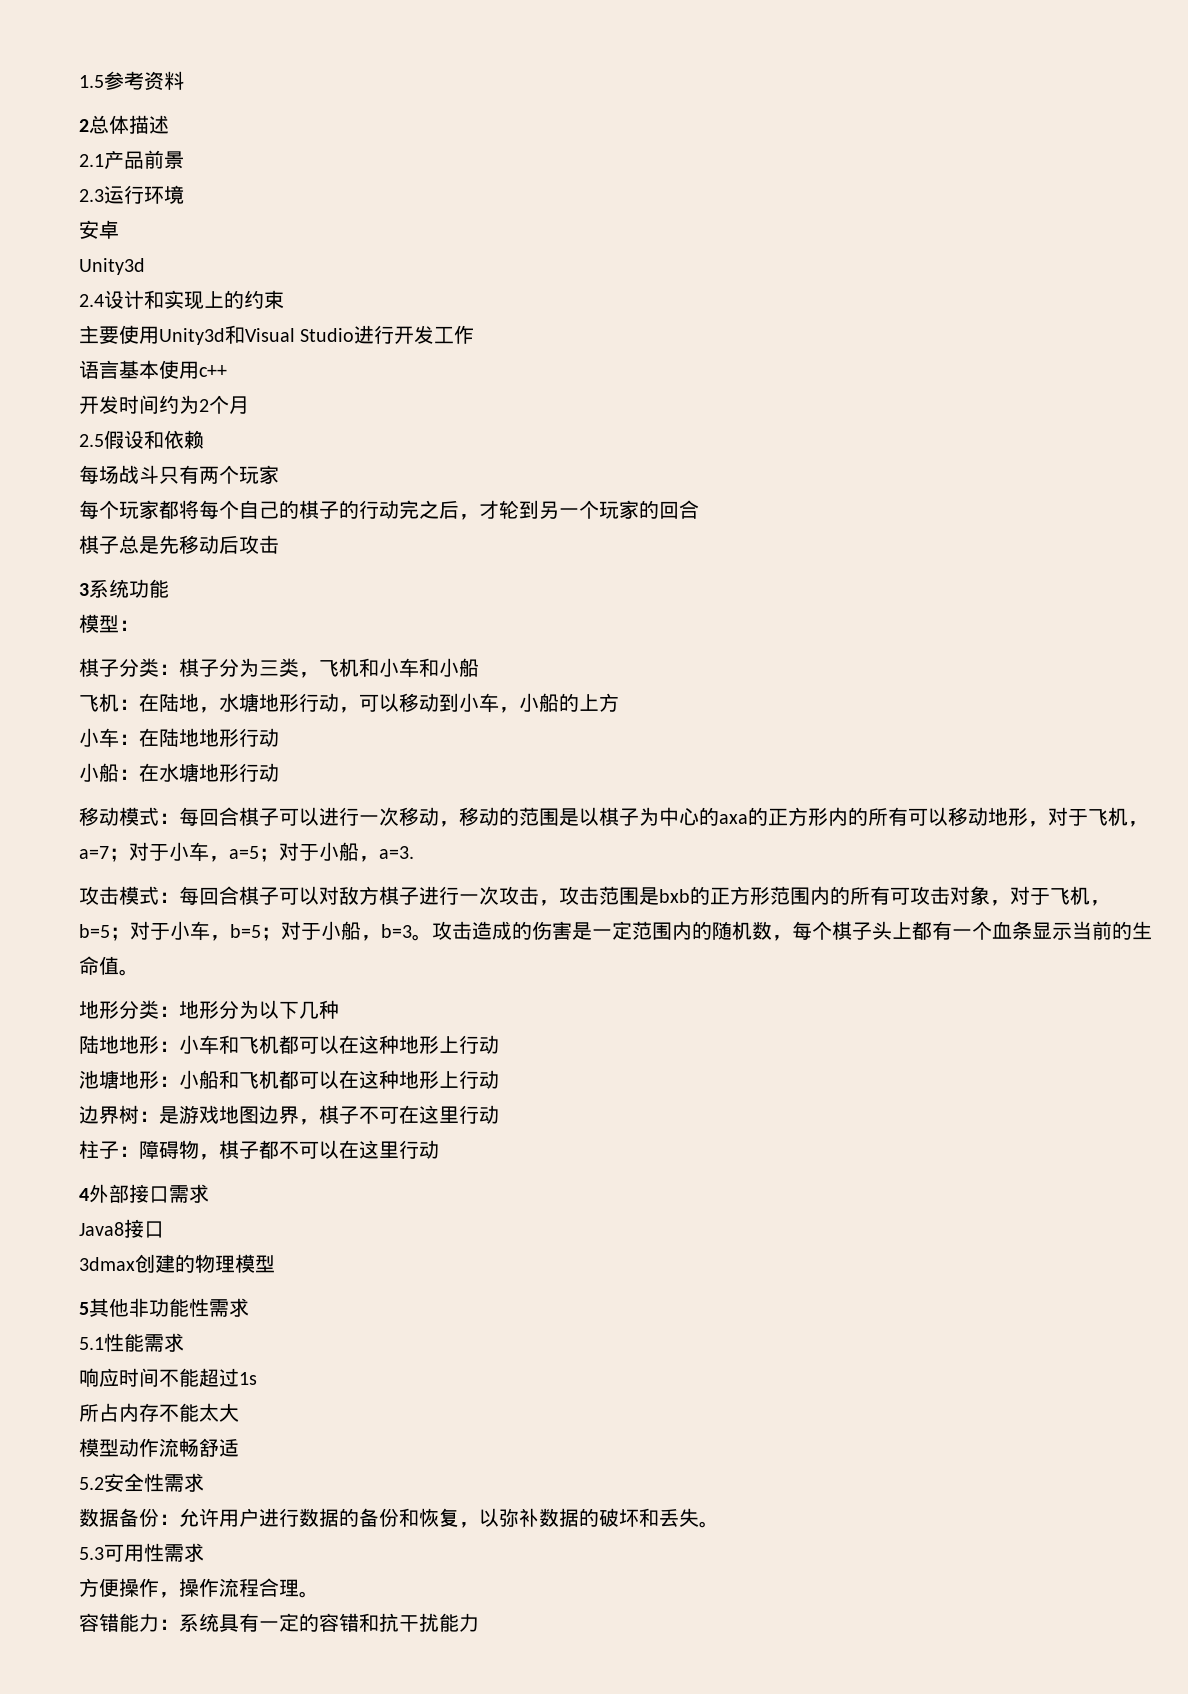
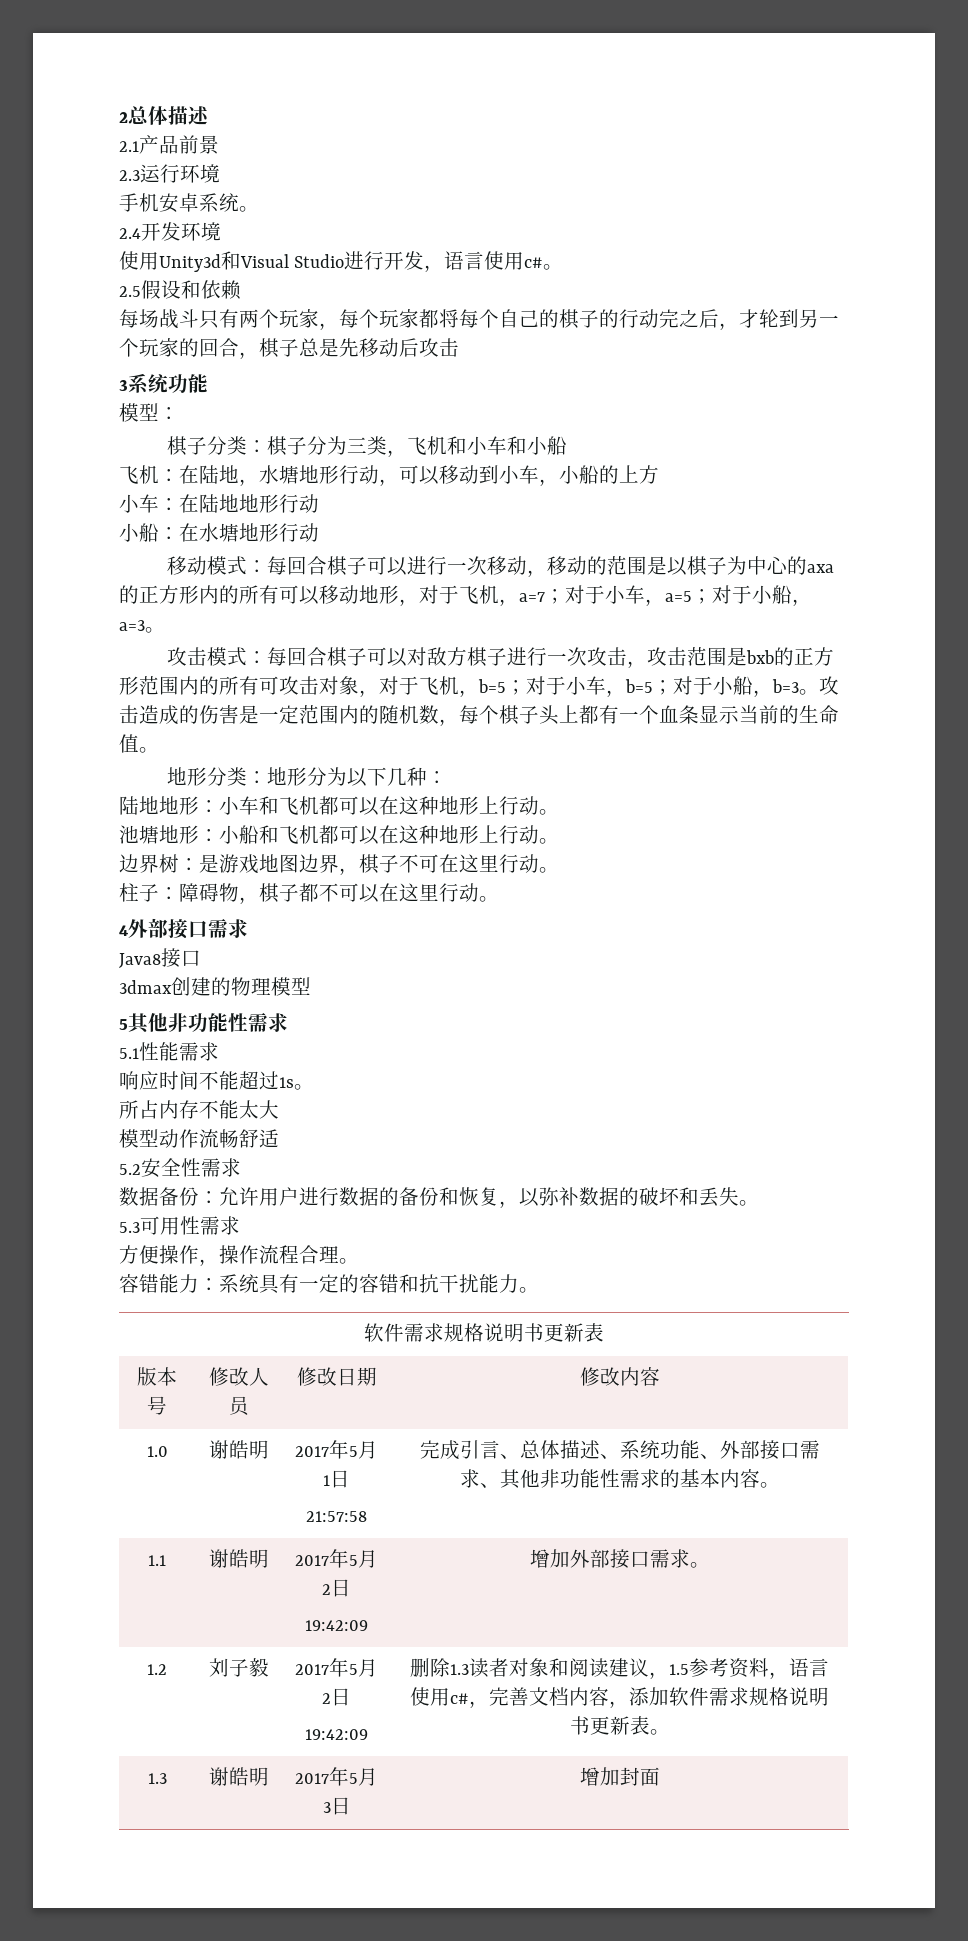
- 1.5参考资料
- 安卓
- Unity3d
+ 手机安卓系统。
- 2.4设计和实现上的约束
- 主要使用Unity3d和Visual Studio进行开发工作
- 语言基本使用c++
- 开发时间约为2个月
+ 2.4开发环境
+ 使用Unity3d和Visual Studio进行开发，语言使用c#。
- 每场战斗只有两个玩家
- 每个玩家都将每个自己的棋子的行动完之后，才轮到另一个玩家的回合
- 棋子总是先移动后攻击
+ 每场战斗只有两个玩家，每个玩家都将每个自己的棋子的行动完之后，才轮到另一个玩家的回合，棋子总是先移动后攻击
- 移动模式：每回合棋子可以进行一次移动，移动的范围是以棋子为中心的axa的正方形内的所有可以移动地形，对于飞机，a=7；对于小车，a=5；对于小船，a=3.
+ 移动模式：每回合棋子可以进行一次移动，移动的范围是以棋子为中心的axa的正方形内的所有可以移动地形，对于飞机，a=7；对于小车，a=5；对于小船，a=3。
- 地形分类：地形分为以下几种
+ 地形分类：地形分为以下几种：
- 陆地地形：小车和飞机都可以在这种地形上行动
+ 陆地地形：小车和飞机都可以在这种地形上行动。
- 池塘地形：小船和飞机都可以在这种地形上行动
+ 池塘地形：小船和飞机都可以在这种地形上行动。
- 边界树：是游戏地图边界，棋子不可在这里行动
+ 边界树：是游戏地图边界，棋子不可在这里行动。
- 柱子：障碍物，棋子都不可以在这里行动
+ 柱子：障碍物，棋子都不可以在这里行动。
- 响应时间不能超过1s
+ 响应时间不能超过1s。
- 容错能力：系统具有一定的容错和抗干扰能力
+ 容错能力：系统具有一定的容错和抗干扰能力。
+ 软件需求规格说明书更新表
+ 版本号 | 修改人员 | 修改日期 | 修改内容
+ 1.0 | 谢皓明 | 2017年5月1日
+ 21:57:58 | 完成引言、总体描述、系统功能、外部接口需求、其他非功能性需求的基本内容。
+ 1.1 | 谢皓明 | 2017年5月2日
+ 19:42:09 | 增加外部接口需求。
+ 1.2 | 刘子毅 | 2017年5月2日
+ 19:42:09 | 删除1.3读者对象和阅读建议，1.5参考资料，语言使用c#，完善文档内容，添加软件需求规格说明书更新表。
+ 1.3 | 谢皓明 | 2017年5月3日 | 增加封面

